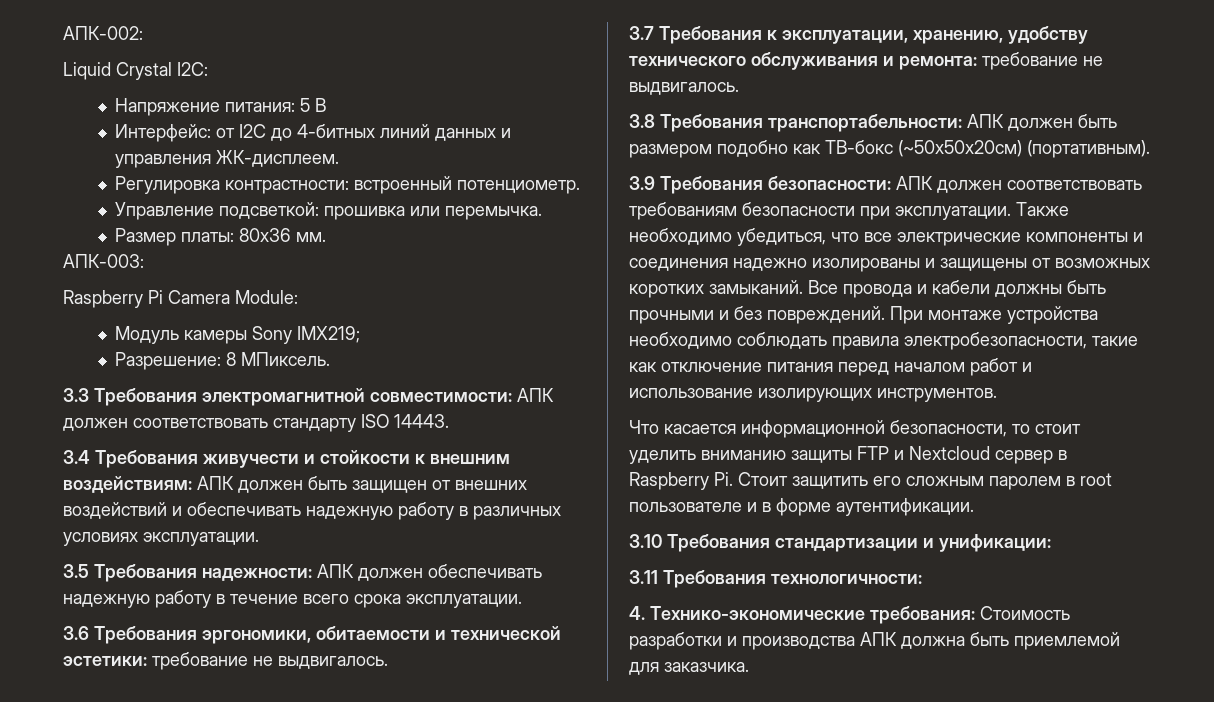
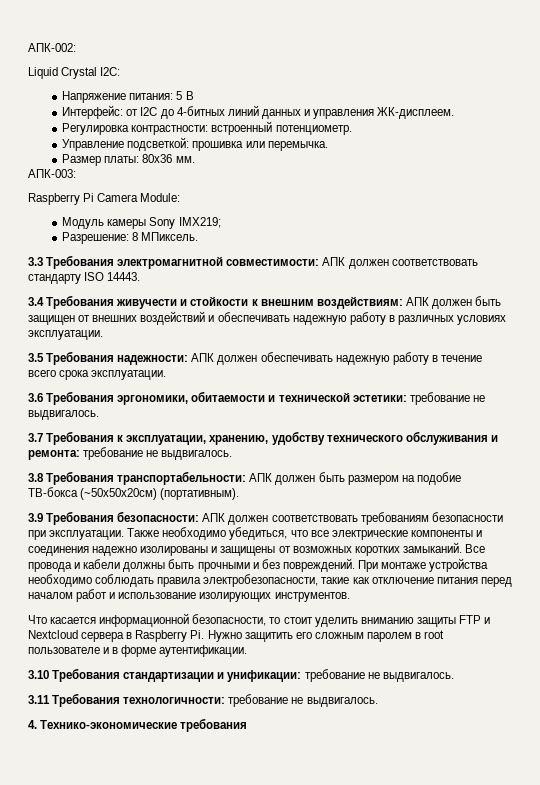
- 3.8 Требования транспортабельности: АПК должен быть размером подобно как ТВ-бокс (~50x50x20см) (портативным).
+ 3.8 Требования транспортабельности: АПК должен быть размером на подобие ТВ-бокса (~50x50x20см) (портативным).
- Что касается информационной безопасности, то стоит уделить вниманию защиты FTP и Nextcloud сервер в Raspberry Pi. Стоит защитить его сложным паролем в root пользователе и в форме аутентификации.
+ Что касается информационной безопасности, то стоит уделить вниманию защиты FTP и Nextcloud сервера в Raspberry Pi. Нужно защитить его сложным паролем в root пользователе и в форме аутентификации.
- 3.10 Требования стандартизации и унификации:
+ 3.10 Требования стандартизации и унификации: требование не выдвигалось.
- 3.11 Требования технологичности:
+ 3.11 Требования технологичности: требование не выдвигалось.
- 4. Технико-экономические требования: Стоимость разработки и производства АПК должна быть приемлемой для заказчика.
+ 4. Технико-экономические требования

